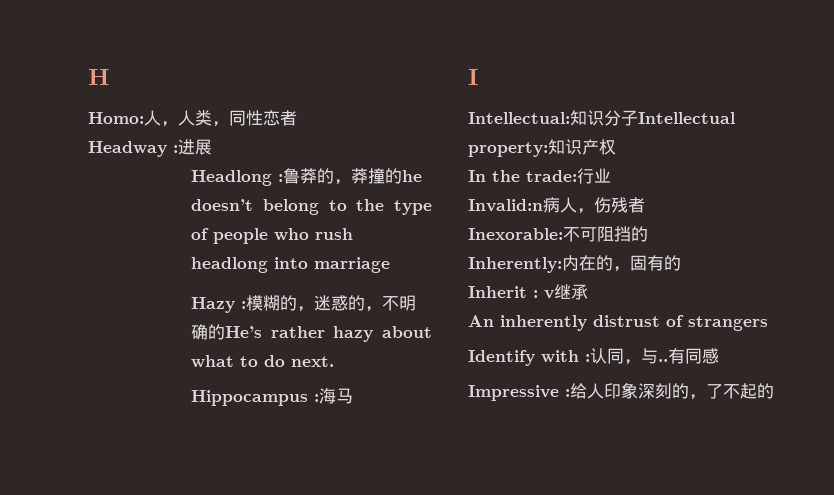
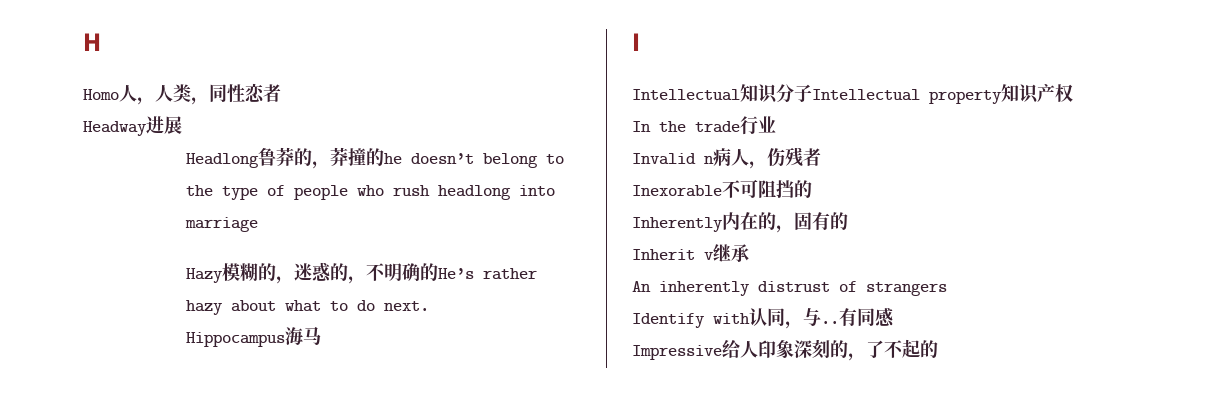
- Homo:人，人类，同性恋者
+ Homo人，人类，同性恋者
- Headway :进展
+ Headway进展
- Headlong :鲁莽的，莽撞的he doesn’t belong to the type of people who rush headlong into marriage
+ Headlong鲁莽的，莽撞的he doesn’t belong to the type of people who rush headlong into marriage
- Hazy :模糊的，迷惑的，不明确的He’s rather hazy about what to do next.
+ Hazy模糊的，迷惑的，不明确的He’s rather hazy about what to do next.
- Hippocampus :海马
+ Hippocampus海马
- Intellectual:知识分子Intellectual property:知识产权
+ Intellectual知识分子Intellectual property知识产权
- In the trade:行业
+ In the trade行业
- Invalid:n病人，伤残者
+ Invalid n病人，伤残者
- Inexorable:不可阻挡的
+ Inexorable不可阻挡的
- Inherently:内在的，固有的
+ Inherently内在的，固有的
- Inherit : v继承
+ Inherit v继承
- Identify with :认同，与..
+ Identify with认同，与..
- Impressive :给人印象深刻的，了不起的
+ Impressive给人印象深刻的，了不起的

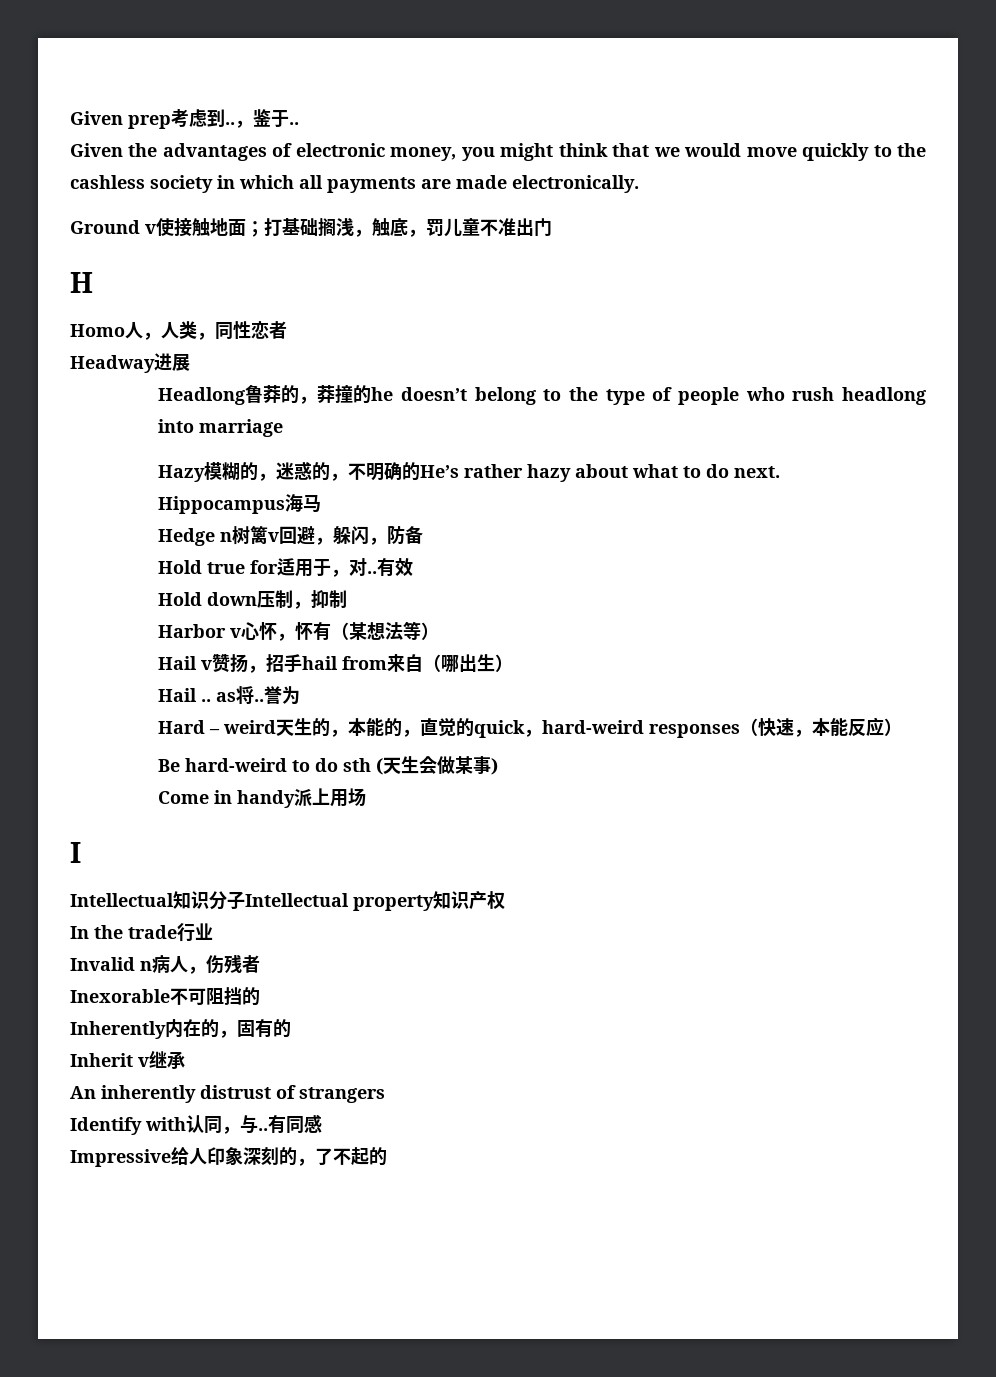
+ Given prep考虑到..，鉴于..
+ Given the advantages of electronic money, you might think that we would move quickly to the cashless society in which all payments are made electronically.
+ Ground v使接触地面；打基础搁浅，触底，罚儿童不准出门
+ Hedge n树篱v回避，躲闪，防备
+ Hold true for适用于，对..有效
+ Hold down压制，抑制
+ Harbor v心怀，怀有（某想法等）
+ Hail v赞扬，招手hail from来自（哪出生）
+ Hail .. as将..誉为
+ Hard – weird天生的，本能的，直觉的quick，hard-weird responses（快速，本能反应）
+ Be hard-weird to do sth (天生会做某事)
+ Come in handy派上用场

